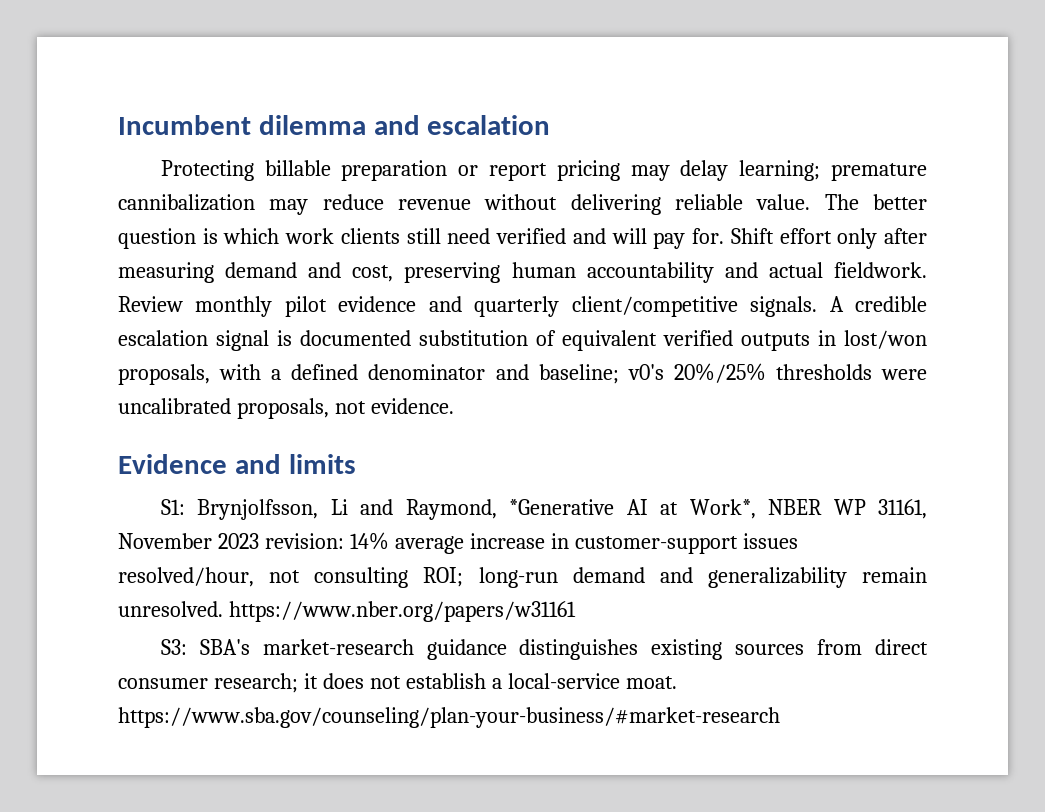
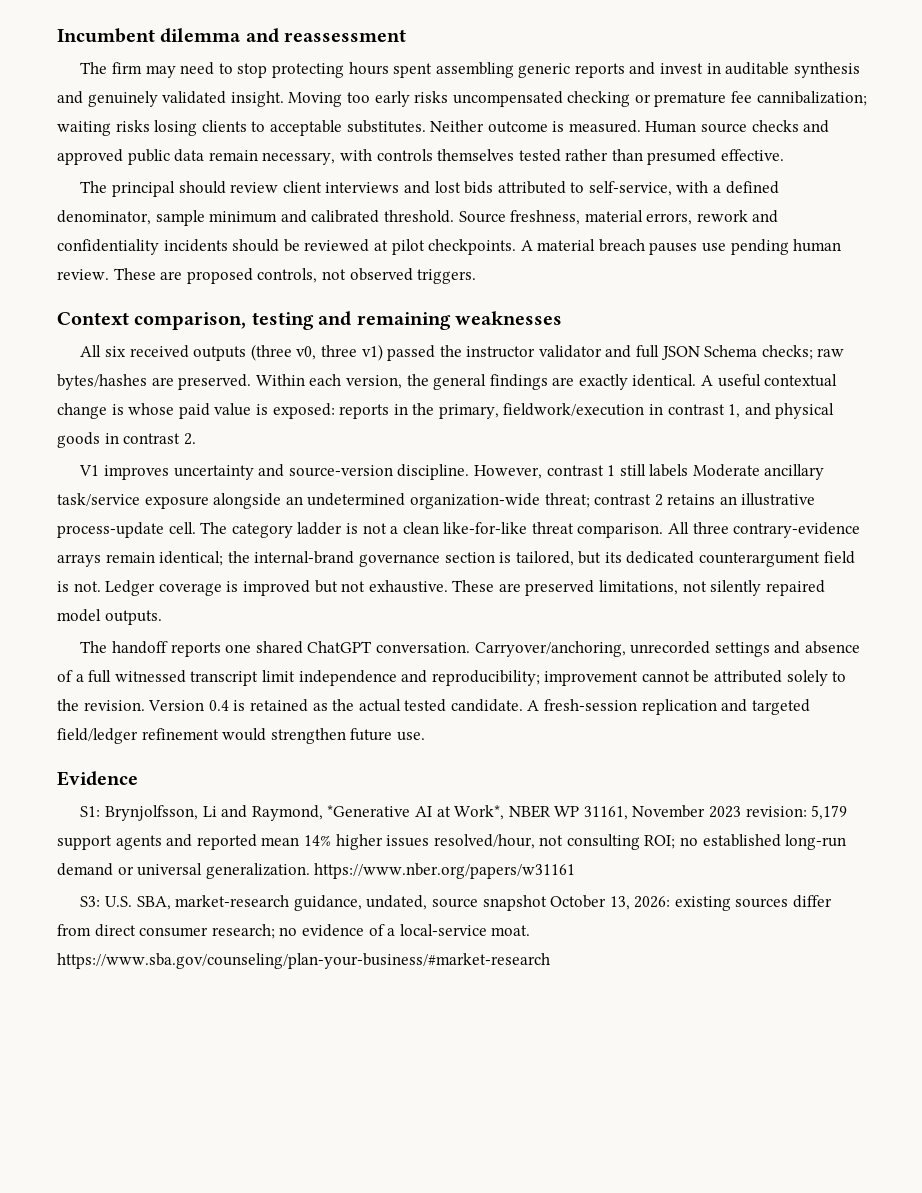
- Incumbent dilemma and escalation
- Protecting billable preparation or report pricing may delay learning; premature cannibalization may reduce revenue without delivering reliable value. The better question is which work clients still need verified and will pay for. Shift effort only after measuring demand and cost, preserving human accountability and actual fieldwork. Review monthly pilot evidence and quarterly client/competitive signals. A credible escalation signal is documented substitution of equivalent verified outputs in lost/won proposals, with a defined denominator and baseline; v0's 20%/25% thresholds were uncalibrated proposals, not evidence.
+ Incumbent dilemma and reassessment
+ The firm may need to stop protecting hours spent assembling generic reports and invest in auditable synthesis and genuinely validated insight. Moving too early risks uncompensated checking or premature fee cannibalization; waiting risks losing clients to acceptable substitutes. Neither outcome is measured. Human source checks and approved public data remain necessary, with controls themselves tested rather than presumed effective.
+ The principal should review client interviews and lost bids attributed to self-service, with a defined denominator, sample minimum and calibrated threshold. Source freshness, material errors, rework and confidentiality incidents should be reviewed at pilot checkpoints. A material breach pauses use pending human review. These are proposed controls, not observed triggers.
+ Context comparison, testing and remaining weaknesses
+ All six received outputs (three v0, three v1) passed the instructor validator and full JSON Schema checks; raw bytes/hashes are preserved. Within each version, the general findings are exactly identical. A useful contextual change is whose paid value is exposed: reports in the primary, fieldwork/execution in contrast 1, and physical goods in contrast 2.
+ V1 improves uncertainty and source-version discipline. However, contrast 1 still labels Moderate ancillary task/service exposure alongside an undetermined organization-wide threat; contrast 2 retains an illustrative process-update cell. The category ladder is not a clean like-for-like threat comparison. All three contrary-evidence arrays remain identical; the internal-brand governance section is tailored, but its dedicated counterargument field is not. Ledger coverage is improved but not exhaustive. These are preserved limitations, not silently repaired model outputs.
+ The handoff reports one shared ChatGPT conversation. Carryover/anchoring, unrecorded settings and absence of a full witnessed transcript limit independence and reproducibility; improvement cannot be attributed solely to the revision. Version 0.4 is retained as the actual tested candidate. A fresh-session replication and targeted field/ledger refinement would strengthen future use.
- Evidence and limits
+ Evidence
- S1: Brynjolfsson, Li and Raymond, *Generative AI at Work*, NBER WP 31161, November 2023 revision: 14% average increase in customer-support issues resolved/hour, not consulting ROI; long-run demand and generalizability remain unresolved. https://www.nber.org/papers/w31161
- S3: SBA's market-research guidance distinguishes existing sources from direct consumer research; it does not establish a local-service moat. https://www.sba.gov/counseling/plan-your-business/#market-research
+ S1: Brynjolfsson, Li and Raymond, *Generative AI at Work*, NBER WP 31161, November 2023 revision: 5,179 support agents and reported mean 14% higher issues resolved/hour, not consulting ROI; no established long-run demand or universal generalization. https://www.nber.org/papers/w31161
+ S3: U.S. SBA, market-research guidance, undated, source snapshot October 13, 2026: existing sources differ from direct consumer research; no evidence of a local-service moat. https://www.sba.gov/counseling/plan-your-business/#market-research

